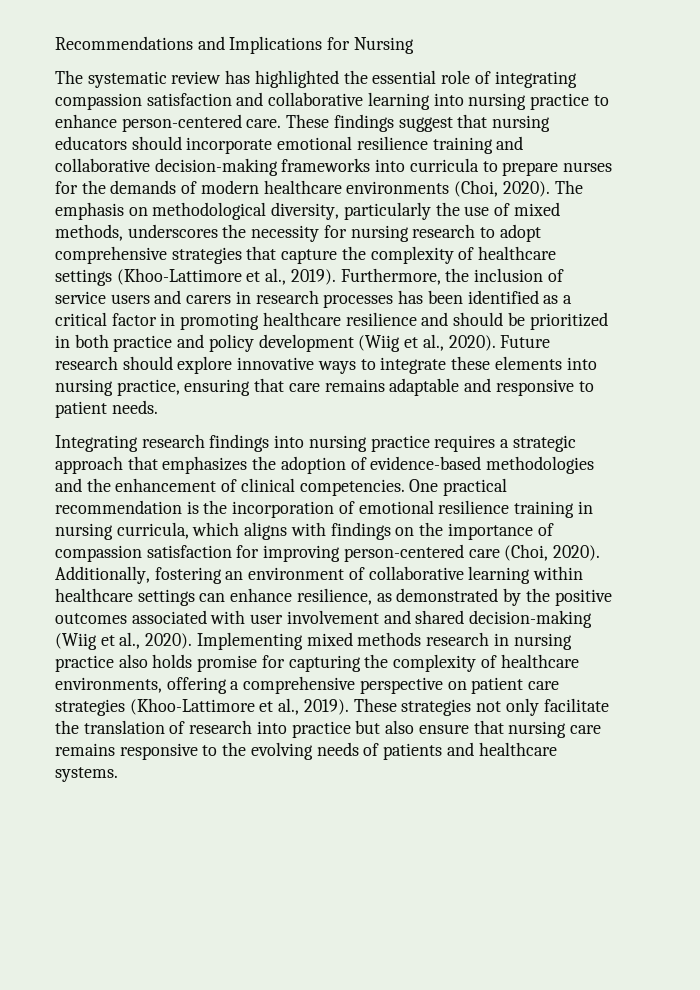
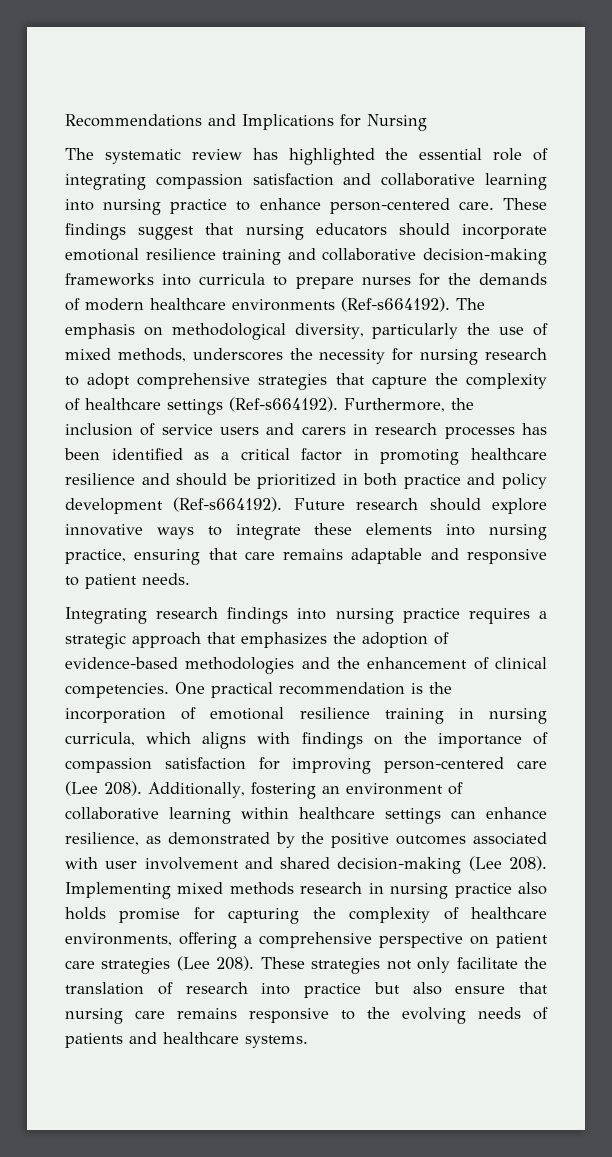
- These findings suggest that nursing educators should incorporate emotional resilience training and collaborative decision-making frameworks into curricula to prepare nurses for the demands of modern healthcare environments (Choi, 2020).
+ These findings suggest that nursing educators should incorporate emotional resilience training and collaborative decision-making frameworks into curricula to prepare nurses for the demands of modern healthcare environments (Ref-s664192).
- The emphasis on methodological diversity, particularly the use of mixed methods, underscores the necessity for nursing research to adopt comprehensive strategies that capture the complexity of healthcare settings (Khoo-Lattimore et al., 2019).
+ The emphasis on methodological diversity, particularly the use of mixed methods, underscores the necessity for nursing research to adopt comprehensive strategies that capture the complexity of healthcare settings (Ref-s664192).
- Furthermore, the inclusion of service users and carers in research processes has been identified as a critical factor in promoting healthcare resilience and should be prioritized in both practice and policy development (Wiig et al., 2020).
+ Furthermore, the inclusion of service users and carers in research processes has been identified as a critical factor in promoting healthcare resilience and should be prioritized in both practice and policy development (Ref-s664192).
- One practical recommendation is the incorporation of emotional resilience training in nursing curricula, which aligns with findings on the importance of compassion satisfaction for improving person-centered care (Choi, 2020).
+ One practical recommendation is the incorporation of emotional resilience training in nursing curricula, which aligns with findings on the importance of compassion satisfaction for improving person-centered care (Lee 208).
- Additionally, fostering an environment of collaborative learning within healthcare settings can enhance resilience, as demonstrated by the positive outcomes associated with user involvement and shared decision-making (Wiig et al., 2020).
+ Additionally, fostering an environment of collaborative learning within healthcare settings can enhance resilience, as demonstrated by the positive outcomes associated with user involvement and shared decision-making (Lee 208).
- Implementing mixed methods research in nursing practice also holds promise for capturing the complexity of healthcare environments, offering a comprehensive perspective on patient care strategies (Khoo-Lattimore et al., 2019).
+ Implementing mixed methods research in nursing practice also holds promise for capturing the complexity of healthcare environments, offering a comprehensive perspective on patient care strategies (Lee 208).

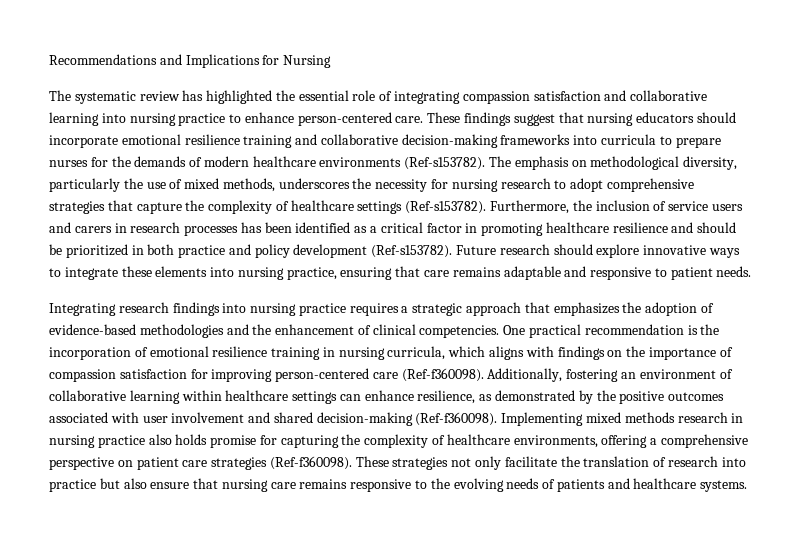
- These findings suggest that nursing educators should incorporate emotional resilience training and collaborative decision-making frameworks into curricula to prepare nurses for the demands of modern healthcare environments (Ref-s664192).
+ These findings suggest that nursing educators should incorporate emotional resilience training and collaborative decision-making frameworks into curricula to prepare nurses for the demands of modern healthcare environments (Ref-s153782).
- The emphasis on methodological diversity, particularly the use of mixed methods, underscores the necessity for nursing research to adopt comprehensive strategies that capture the complexity of healthcare settings (Ref-s664192).
+ The emphasis on methodological diversity, particularly the use of mixed methods, underscores the necessity for nursing research to adopt comprehensive strategies that capture the complexity of healthcare settings (Ref-s153782).
- Furthermore, the inclusion of service users and carers in research processes has been identified as a critical factor in promoting healthcare resilience and should be prioritized in both practice and policy development (Ref-s664192).
+ Furthermore, the inclusion of service users and carers in research processes has been identified as a critical factor in promoting healthcare resilience and should be prioritized in both practice and policy development (Ref-s153782).
- One practical recommendation is the incorporation of emotional resilience training in nursing curricula, which aligns with findings on the importance of compassion satisfaction for improving person-centered care (Lee 208).
+ One practical recommendation is the incorporation of emotional resilience training in nursing curricula, which aligns with findings on the importance of compassion satisfaction for improving person-centered care (Ref-f360098).
- Additionally, fostering an environment of collaborative learning within healthcare settings can enhance resilience, as demonstrated by the positive outcomes associated with user involvement and shared decision-making (Lee 208).
+ Additionally, fostering an environment of collaborative learning within healthcare settings can enhance resilience, as demonstrated by the positive outcomes associated with user involvement and shared decision-making (Ref-f360098).
- Implementing mixed methods research in nursing practice also holds promise for capturing the complexity of healthcare environments, offering a comprehensive perspective on patient care strategies (Lee 208).
+ Implementing mixed methods research in nursing practice also holds promise for capturing the complexity of healthcare environments, offering a comprehensive perspective on patient care strategies (Ref-f360098).

